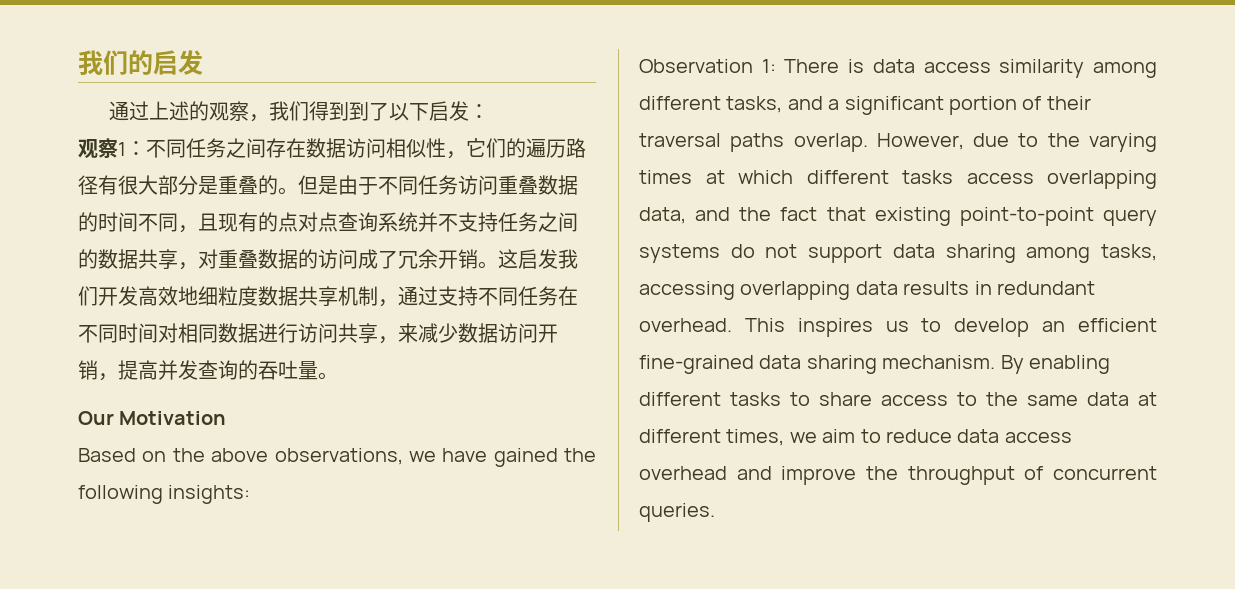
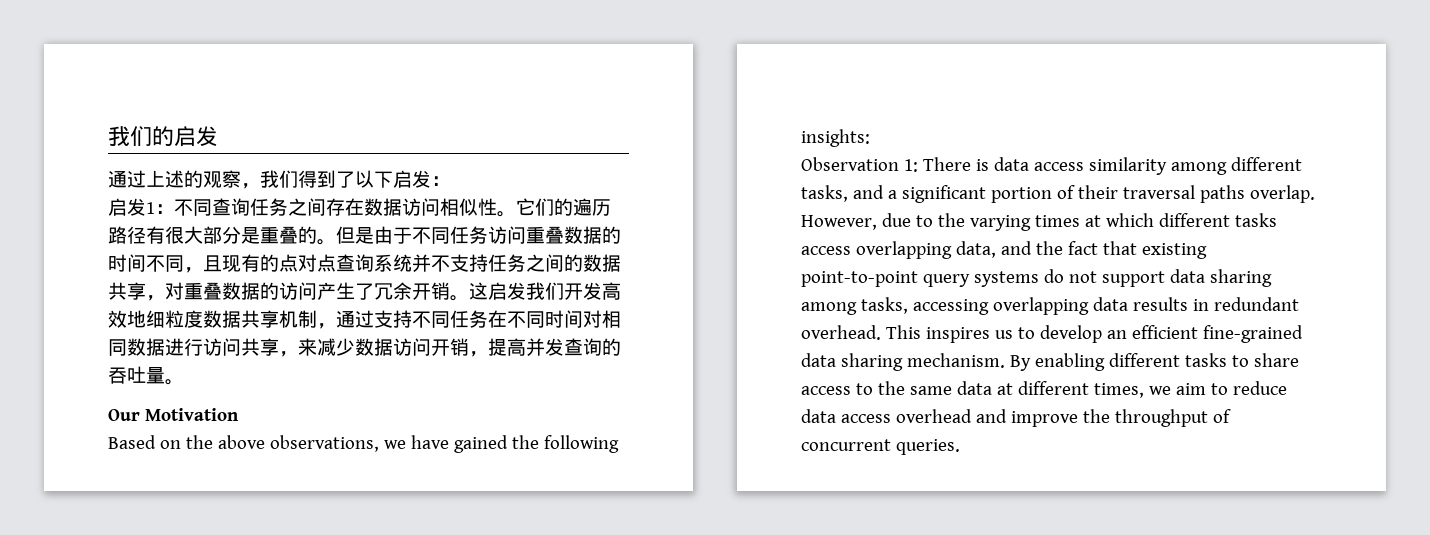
- 通过上述的观察，我们得到到了以下启发：
+ 通过上述的观察，我们得到了以下启发：
- 观察1：不同任务之间存在数据访问相似性，它们的遍历路径有很大部分是重叠的。
+ 启发1：不同查询任务之间存在数据访问相似性。它们的遍历路径有很大部分是重叠的。
- 但是由于不同任务访问重叠数据的时间不同，且现有的点对点查询系统并不支持任务之间的数据共享，对重叠数据的访问成了冗余开销。
+ 但是由于不同任务访问重叠数据的时间不同，且现有的点对点查询系统并不支持任务之间的数据共享，对重叠数据的访问产生了冗余开销。

